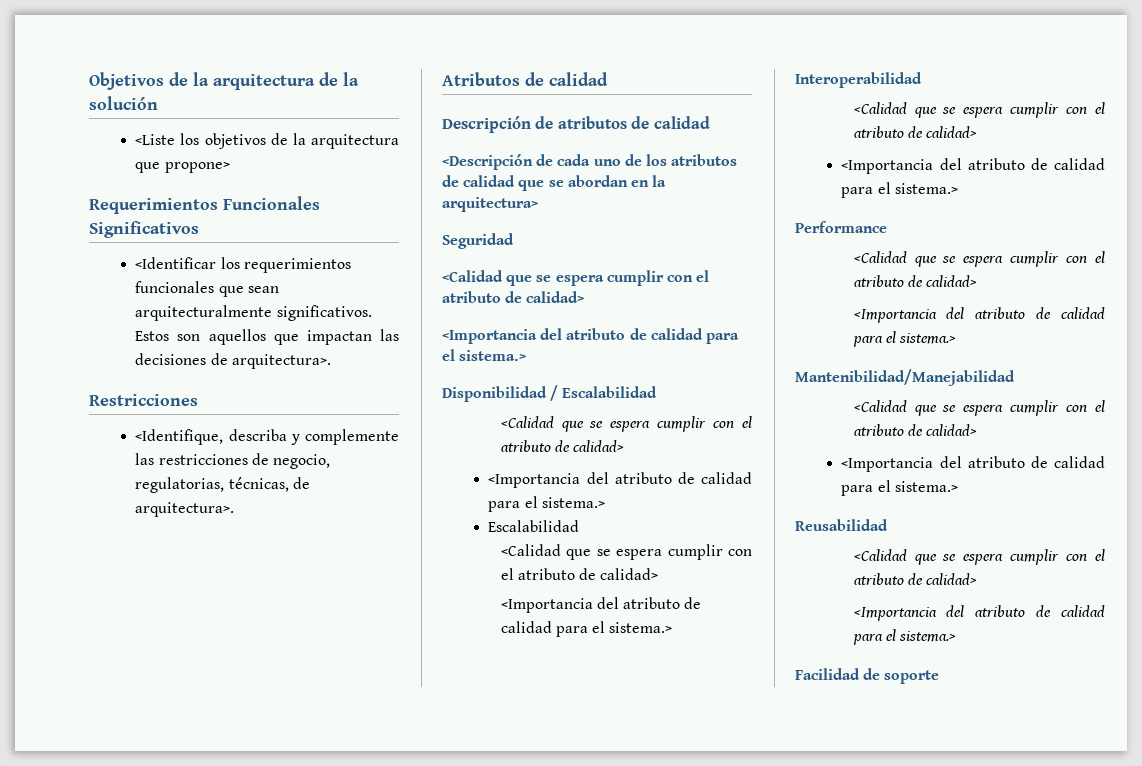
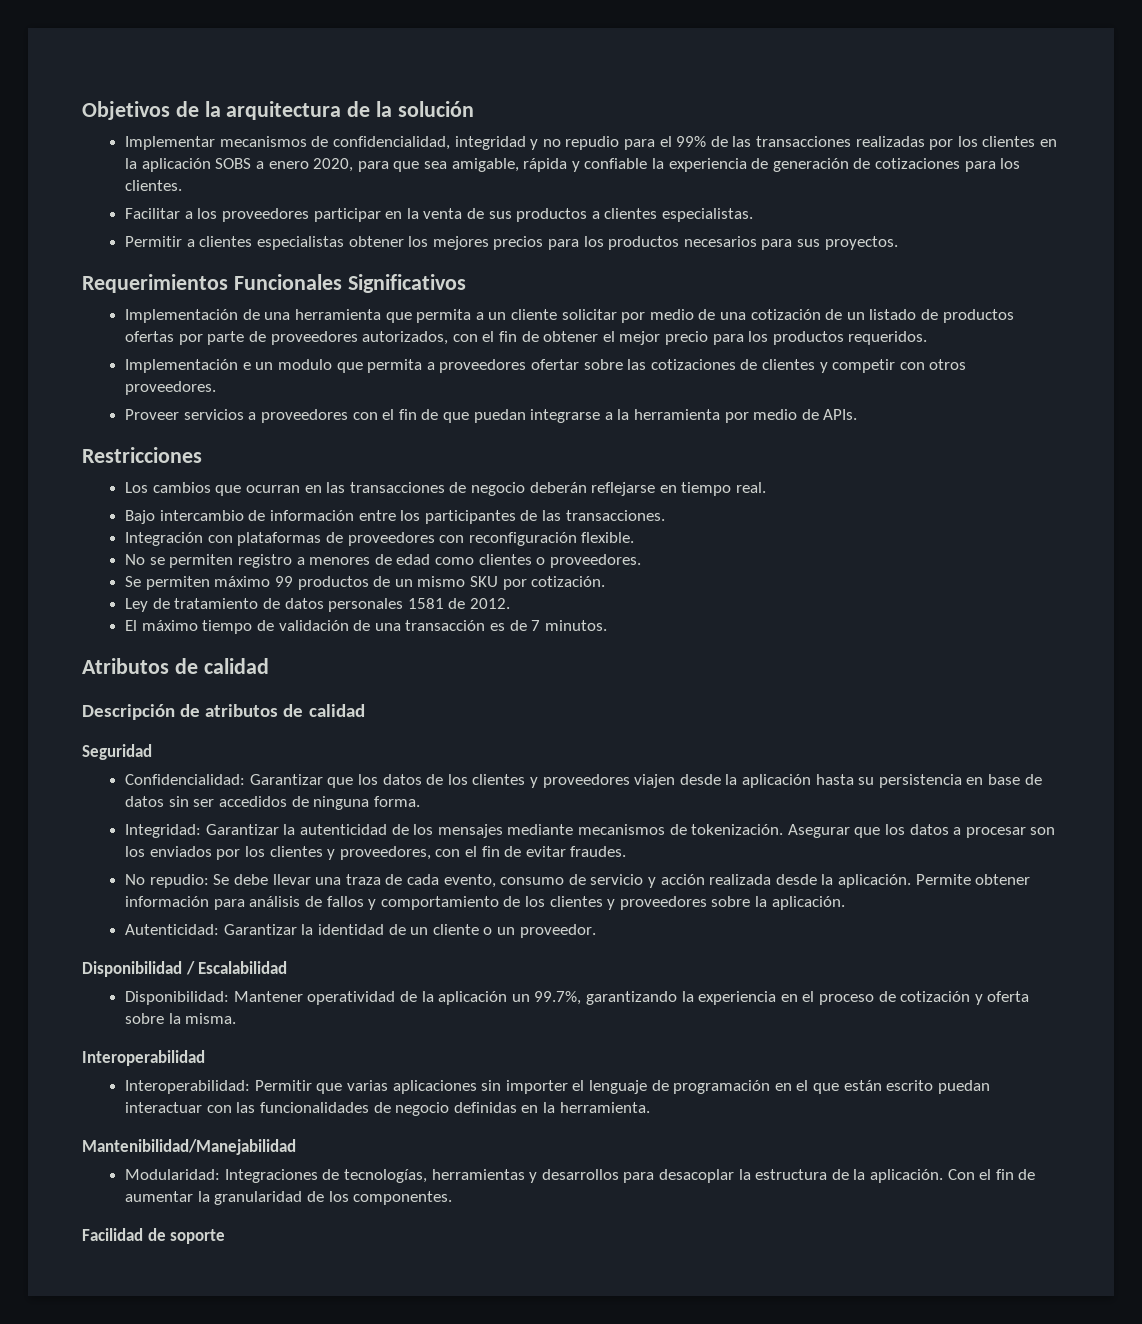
- <Liste los objetivos de la arquitectura que propone>
+ Implementar mecanismos de confidencialidad, integridad y no repudio para el 99% de las transacciones realizadas por los clientes en la aplicación SOBS a enero 2020, para que sea amigable, rápida y confiable la experiencia de generación de cotizaciones para los clientes.
+ Facilitar a los proveedores participar en la venta de sus productos a clientes especialistas.
+ Permitir a clientes especialistas obtener los mejores precios para los productos necesarios para sus proyectos.
  Requerimientos Funcionales Significativos
- <Identificar los requerimientos funcionales que sean arquitecturalmente significativos. Estos son aquellos que impactan las decisiones de arquitectura>.
+ Implementación de una herramienta que permita a un cliente solicitar por medio de una cotización de un listado de productos ofertas por parte de proveedores autorizados, con el fin de obtener el mejor precio para los productos requeridos.
+ Implementación e un modulo que permita a proveedores ofertar sobre las cotizaciones de clientes y competir con otros proveedores.
+ Proveer servicios a proveedores con el fin de que puedan integrarse a la herramienta por medio de APIs.
  Restricciones
- <Identifique, describa y complemente las restricciones de negocio, regulatorias, técnicas, de arquitectura>.
+ Los cambios que ocurran en las transacciones de negocio deberán reflejarse en tiempo real.
+ Bajo intercambio de información entre los participantes de las transacciones.
+ Integración con plataformas de proveedores con reconfiguración flexible.
+ No se permiten registro a menores de edad como clientes o proveedores.
+ Se permiten máximo 99 productos de un mismo SKU por cotización.
+ Ley de tratamiento de datos personales 1581 de 2012.
+ El máximo tiempo de validación de una transacción es de 7 minutos.
- <Descripción de cada uno de los atributos de calidad que se abordan en la arquitectura>
  Seguridad
- <Calidad que se espera cumplir con el atributo de calidad>
- <Importancia del atributo de calidad para el sistema.>
+ Confidencialidad: Garantizar que los datos de los clientes y proveedores viajen desde la aplicación hasta su persistencia en base de datos sin ser accedidos de ninguna forma.
+ Integridad: Garantizar la autenticidad de los mensajes mediante mecanismos de tokenización. Asegurar que los datos a procesar son los enviados por los clientes y proveedores, con el fin de evitar fraudes.
+ No repudio: Se debe llevar una traza de cada evento, consumo de servicio y acción realizada desde la aplicación. Permite obtener información para análisis de fallos y comportamiento de los clientes y proveedores sobre la aplicación.
+ Autenticidad: Garantizar la identidad de un cliente o un proveedor.
  Disponibilidad / Escalabilidad
- <Calidad que se espera cumplir con el atributo de calidad>
- <Importancia del atributo de calidad para el sistema.>
- Escalabilidad
- <Calidad que se espera cumplir con el atributo de calidad>
- <Importancia del atributo de calidad para el sistema.>
+ Disponibilidad: Mantener operatividad de la aplicación un 99.7%, garantizando la experiencia en el proceso de cotización y oferta sobre la misma.
  Interoperabilidad
- <Calidad que se espera cumplir con el atributo de calidad>
- <Importancia del atributo de calidad para el sistema.>
- Performance
- <Calidad que se espera cumplir con el atributo de calidad>
- <Importancia del atributo de calidad para el sistema.>
+ Interoperabilidad: Permitir que varias aplicaciones sin importer el lenguaje de programación en el que están escrito puedan interactuar con las funcionalidades de negocio definidas en la herramienta.
  Mantenibilidad/Manejabilidad
- <Calidad que se espera cumplir con el atributo de calidad>
- <Importancia del atributo de calidad para el sistema.>
- Reusabilidad
- <Calidad que se espera cumplir con el atributo de calidad>
- <Importancia del atributo de calidad para el sistema.>
+ Modularidad: Integraciones de tecnologías, herramientas y desarrollos para desacoplar la estructura de la aplicación. Con el fin de aumentar la granularidad de los componentes.

